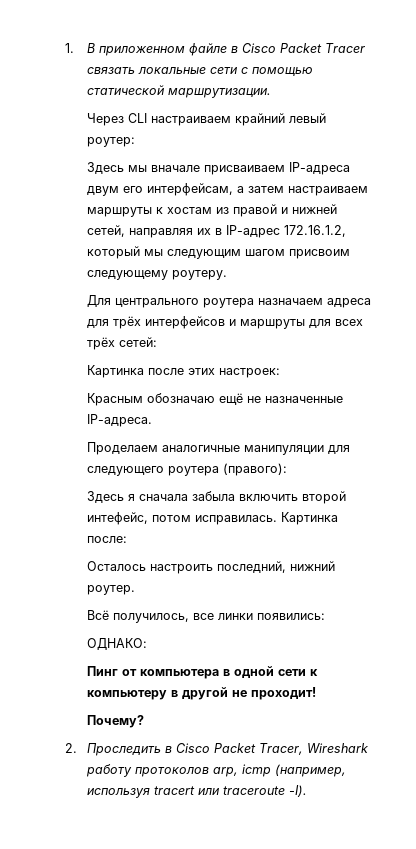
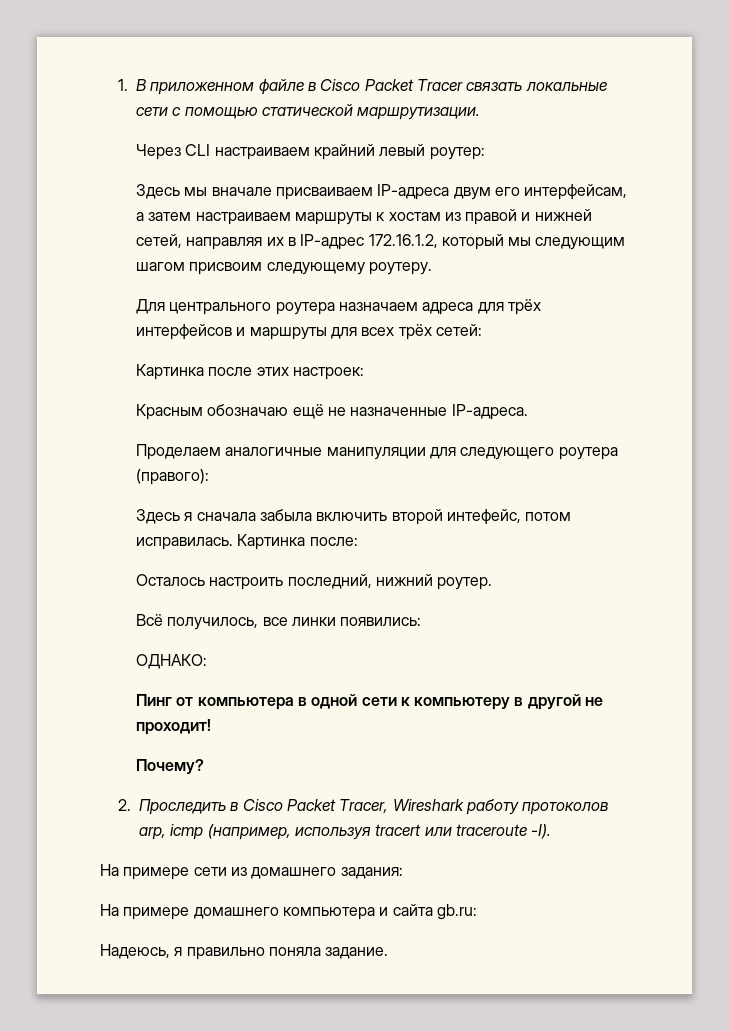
+ На примере сети из домашнего задания:
+ На примере домашнего компьютера и сайта gb.ru:
+ Надеюсь, я правильно поняла задание.

